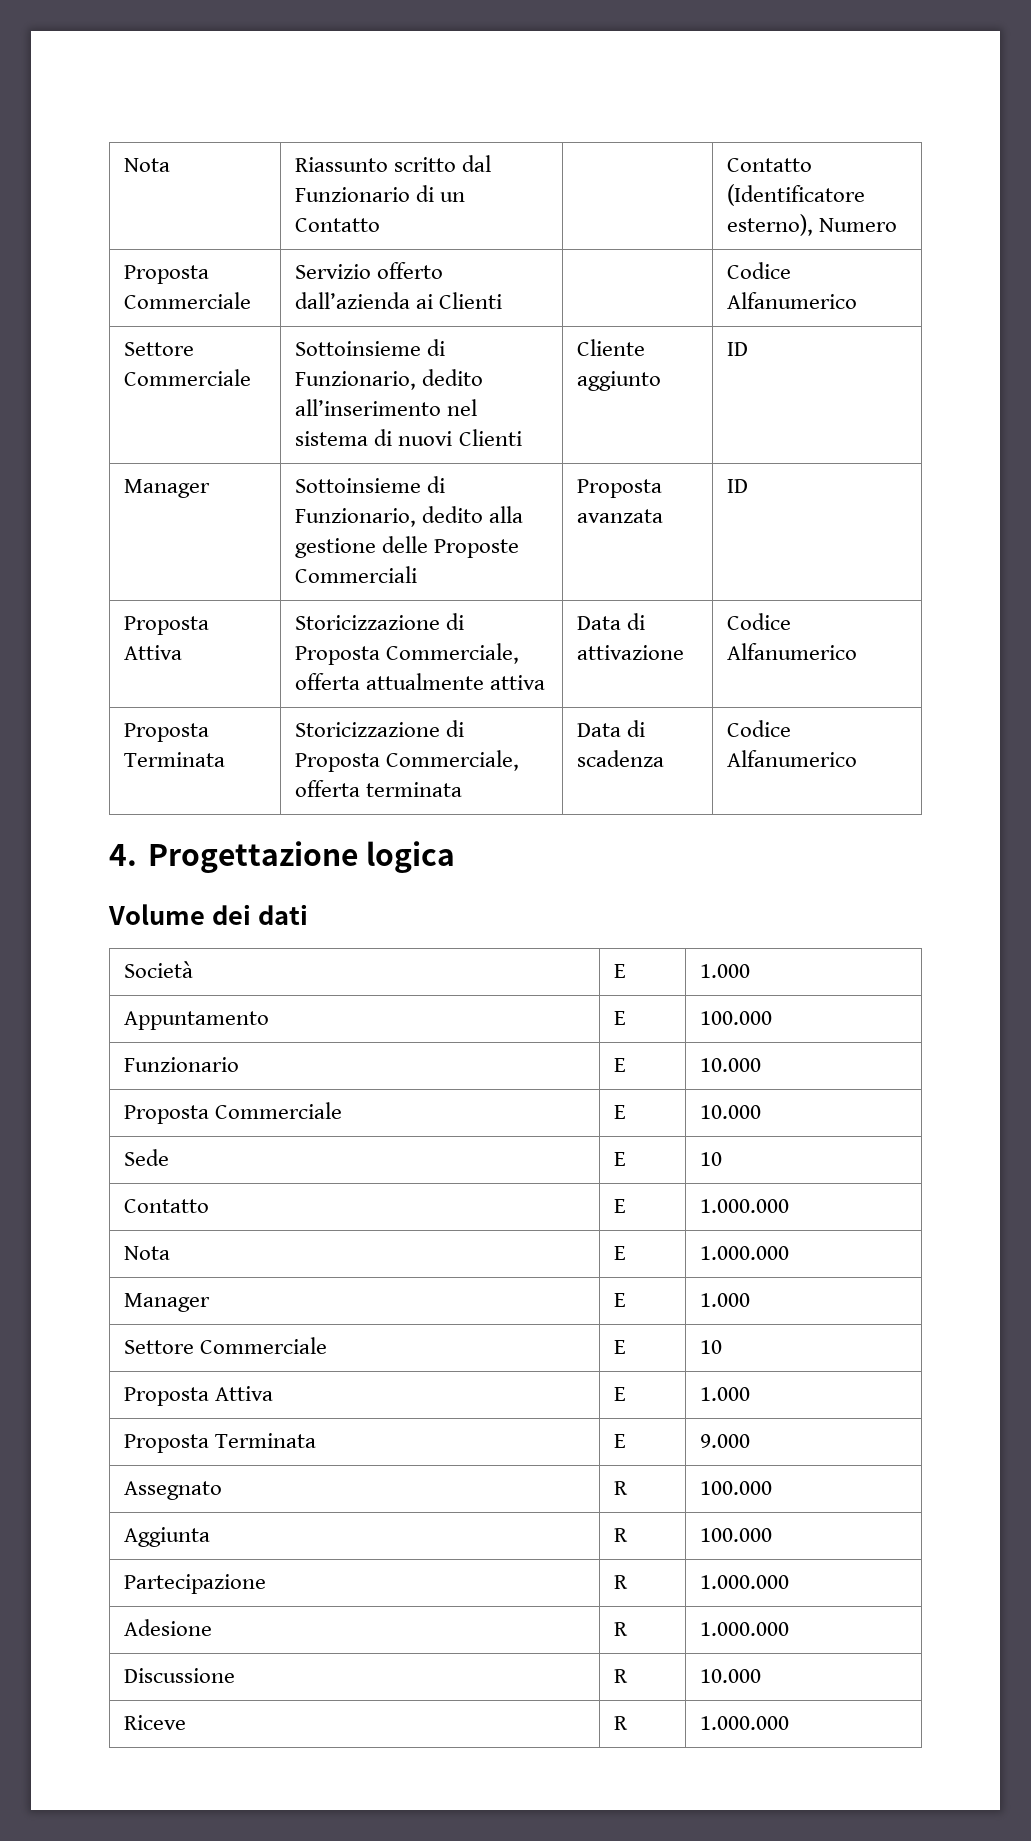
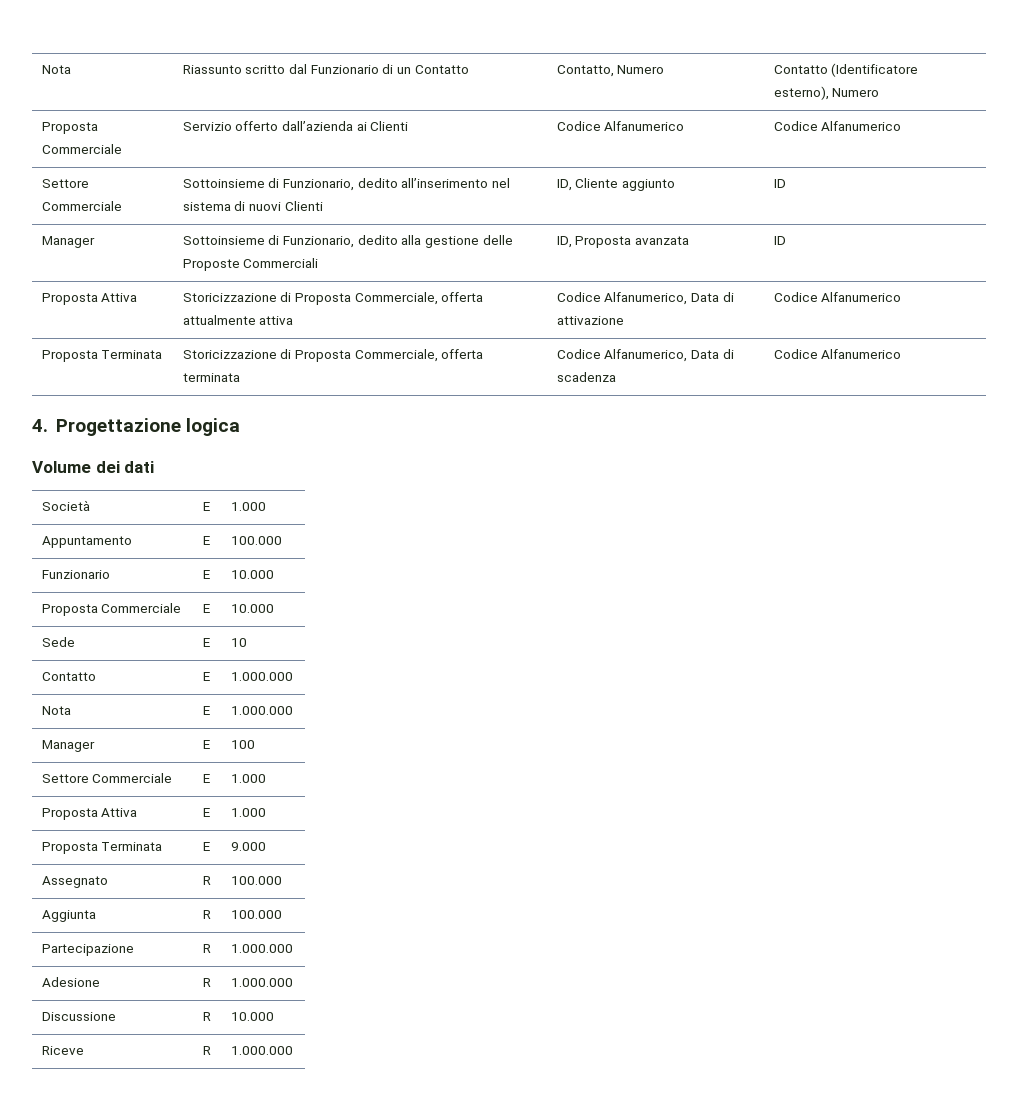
- Nota | Riassunto scritto dal Funzionario di un Contatto | | Contatto (Identificatore esterno), Numero
+ Nota | Riassunto scritto dal Funzionario di un Contatto | Contatto, Numero | Contatto (Identificatore esterno), Numero
- Proposta Commerciale | Servizio offerto dall’azienda ai Clienti | | Codice Alfanumerico
+ Proposta Commerciale | Servizio offerto dall’azienda ai Clienti | Codice Alfanumerico | Codice Alfanumerico
- Settore Commerciale | Sottoinsieme di Funzionario, dedito all’inserimento nel sistema di nuovi Clienti | Cliente aggiunto | ID
+ Settore Commerciale | Sottoinsieme di Funzionario, dedito all’inserimento nel sistema di nuovi Clienti | ID, Cliente aggiunto | ID
- Manager | Sottoinsieme di Funzionario, dedito alla gestione delle Proposte Commerciali | Proposta avanzata | ID
+ Manager | Sottoinsieme di Funzionario, dedito alla gestione delle Proposte Commerciali | ID, Proposta avanzata | ID
- Proposta Attiva | Storicizzazione di Proposta Commerciale, offerta attualmente attiva | Data di attivazione | Codice Alfanumerico
+ Proposta Attiva | Storicizzazione di Proposta Commerciale, offerta attualmente attiva | Codice Alfanumerico, Data di attivazione | Codice Alfanumerico
- Proposta Terminata | Storicizzazione di Proposta Commerciale, offerta terminata | Data di scadenza | Codice Alfanumerico
+ Proposta Terminata | Storicizzazione di Proposta Commerciale, offerta terminata | Codice Alfanumerico, Data di scadenza | Codice Alfanumerico
- Manager | E | 1.000
+ Manager | E | 100
- Settore Commerciale | E | 10
+ Settore Commerciale | E | 1.000

